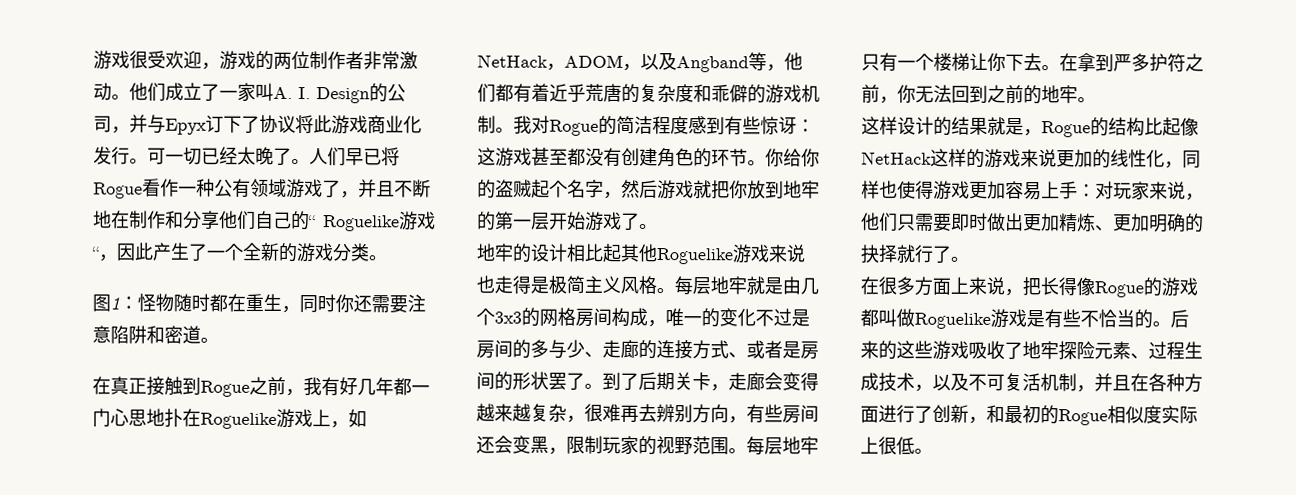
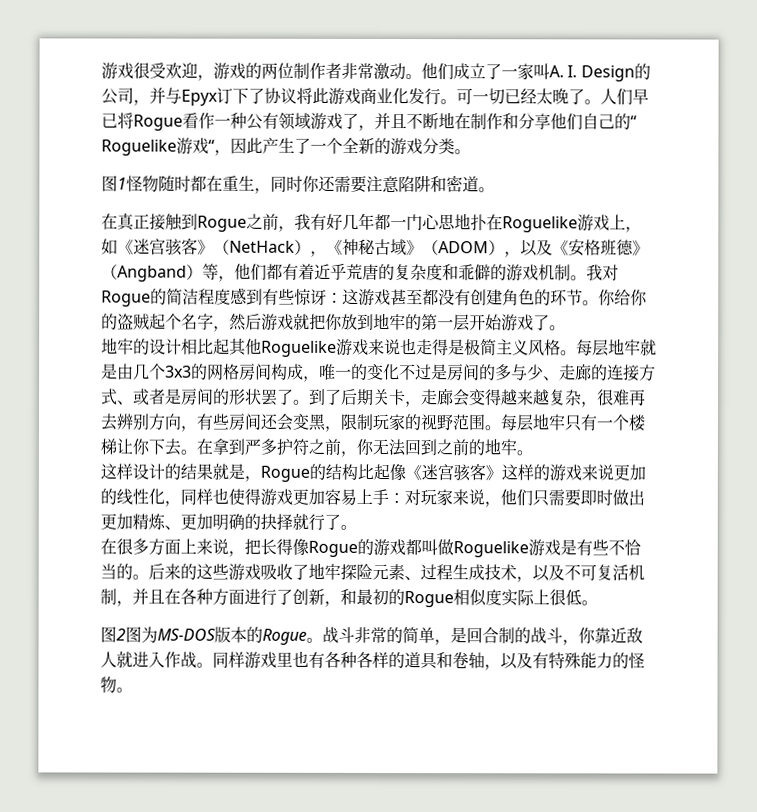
- 图1：怪物随时都在重生，同时你还需要注意陷阱和密道。
+ 图1怪物随时都在重生，同时你还需要注意陷阱和密道。
- 在真正接触到Rogue之前，我有好几年都一门心思地扑在Roguelike游戏上，如NetHack，ADOM，以及Angband等，他们都有着近乎荒唐的复杂度和乖僻的游戏机制。
+ 在真正接触到Rogue之前，我有好几年都一门心思地扑在Roguelike游戏上，如《迷宫骇客》（NetHack），《神秘古域》（ADOM），以及《安格班德》（Angband）等，他们都有着近乎荒唐的复杂度和乖僻的游戏机制。
- 这样设计的结果就是，Rogue的结构比起像NetHack这样的游戏来说更加的线性化，同样也使得游戏更加容易上手：对玩家来说，他们只需要即时做出更加精炼、更加明确的抉择就行了。
+ 这样设计的结果就是，Rogue的结构比起像《迷宫骇客》这样的游戏来说更加的线性化，同样也使得游戏更加容易上手：对玩家来说，他们只需要即时做出更加精炼、更加明确的抉择就行了。
+ 图2图为MS-DOS版本的Rogue。战斗非常的简单，是回合制的战斗，你靠近敌人就进入作战。同样游戏里也有各种各样的道具和卷轴，以及有特殊能力的怪物。

